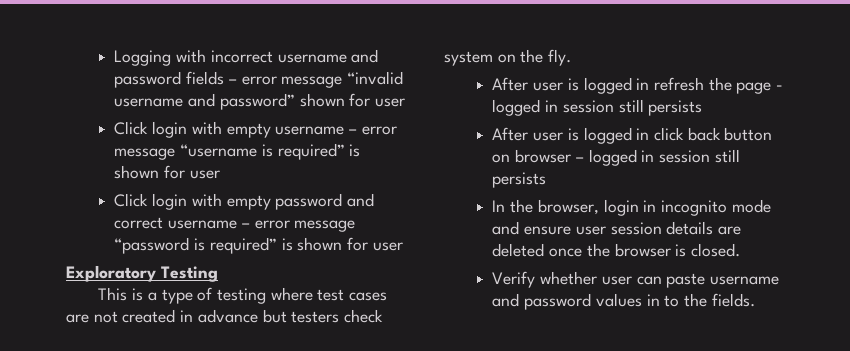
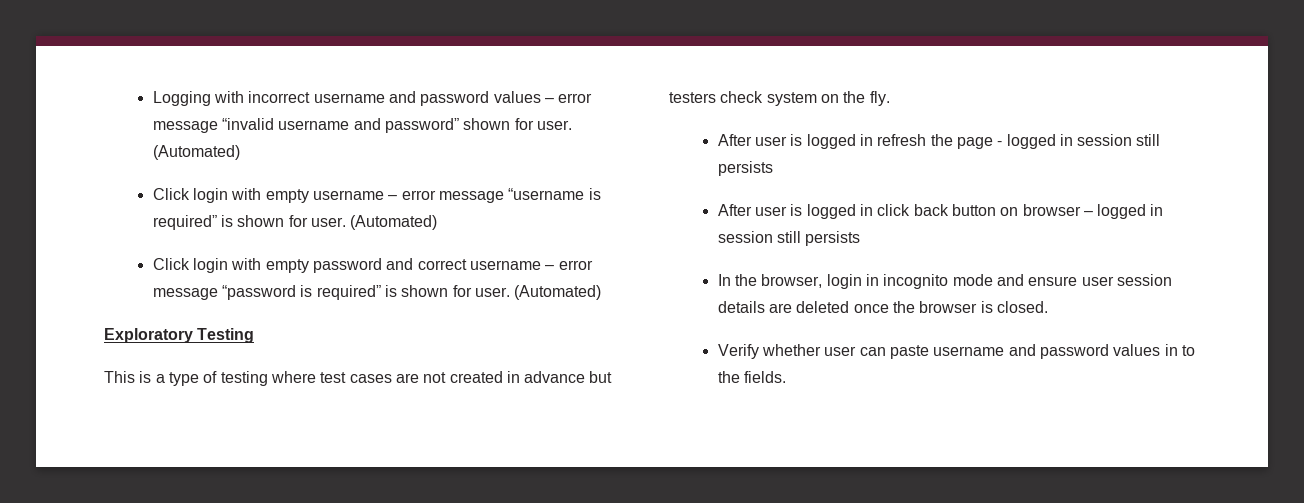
- Logging with incorrect username and password fields – error message “invalid username and password” shown for user
+ Logging with incorrect username and password values – error message “invalid username and password” shown for user. (Automated)
- Click login with empty username – error message “username is required” is shown for user
+ Click login with empty username – error message “username is required” is shown for user. (Automated)
- Click login with empty password and correct username – error message “password is required” is shown for user
+ Click login with empty password and correct username – error message “password is required” is shown for user. (Automated)

